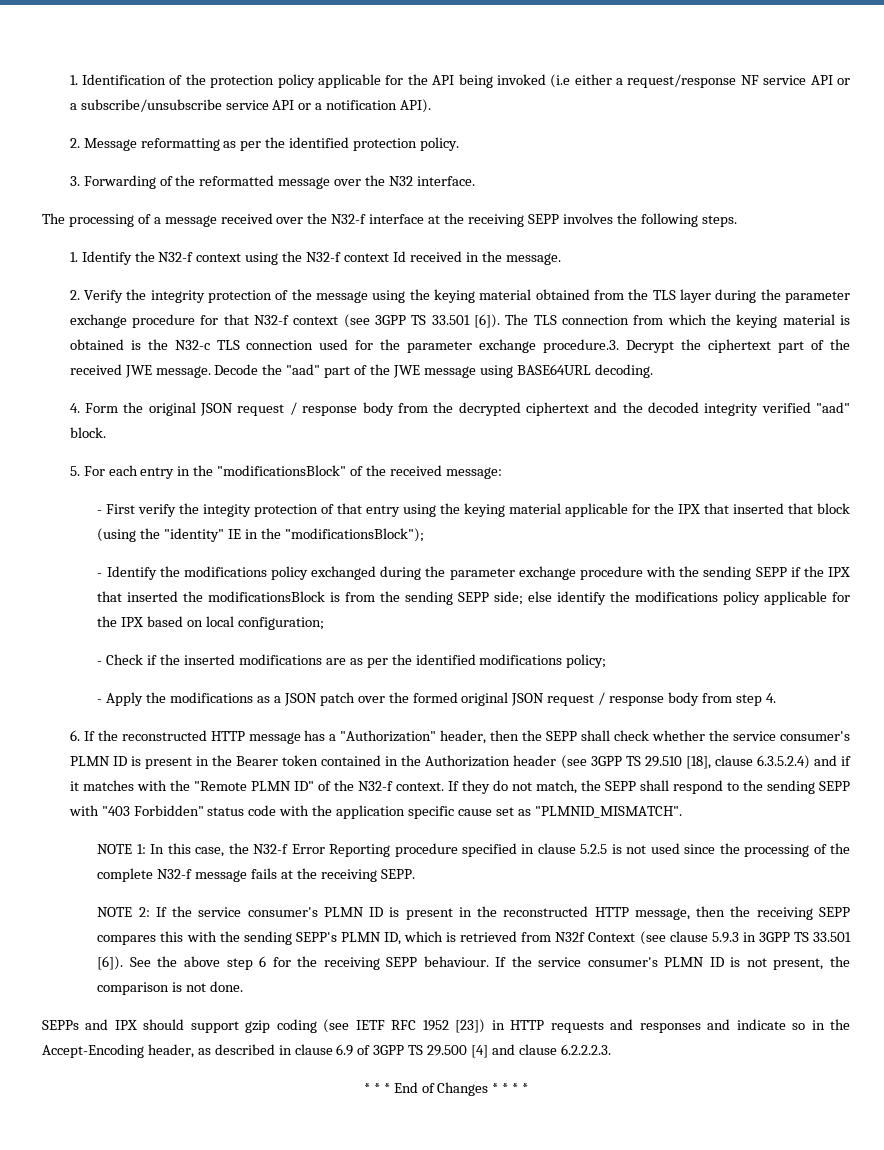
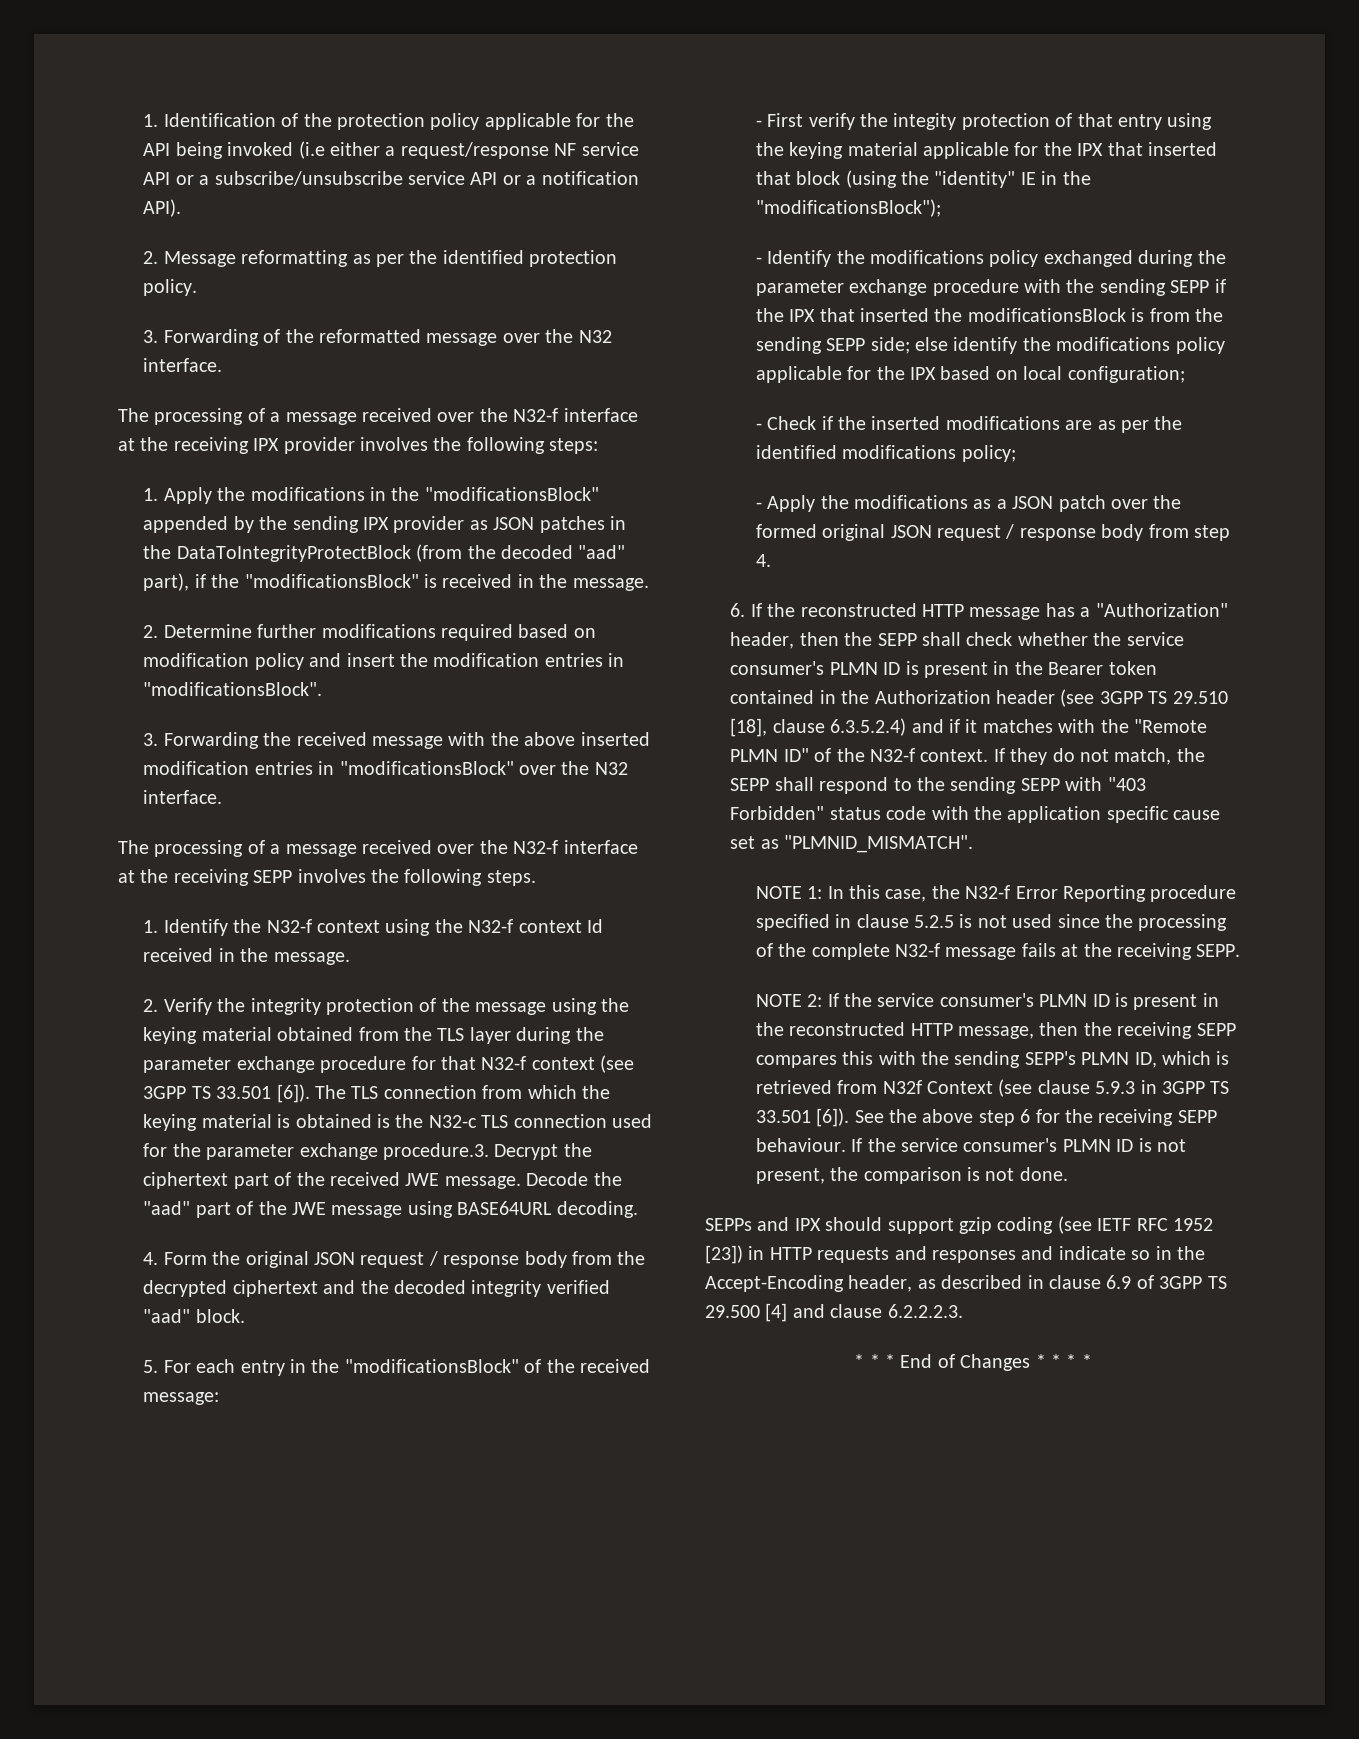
+ The processing of a message received over the N32-f interface at the receiving IPX provider involves the following steps:
+ 1. Apply the modifications in the "modificationsBlock" appended by the sending IPX provider as JSON patches in the DataToIntegrityProtectBlock (from the decoded "aad" part), if the "modificationsBlock" is received in the message.
+ 2. Determine further modifications required based on modification policy and insert the modification entries in "modificationsBlock".
+ 3. Forwarding the received message with the above inserted modification entries in "modificationsBlock" over the N32 interface.

